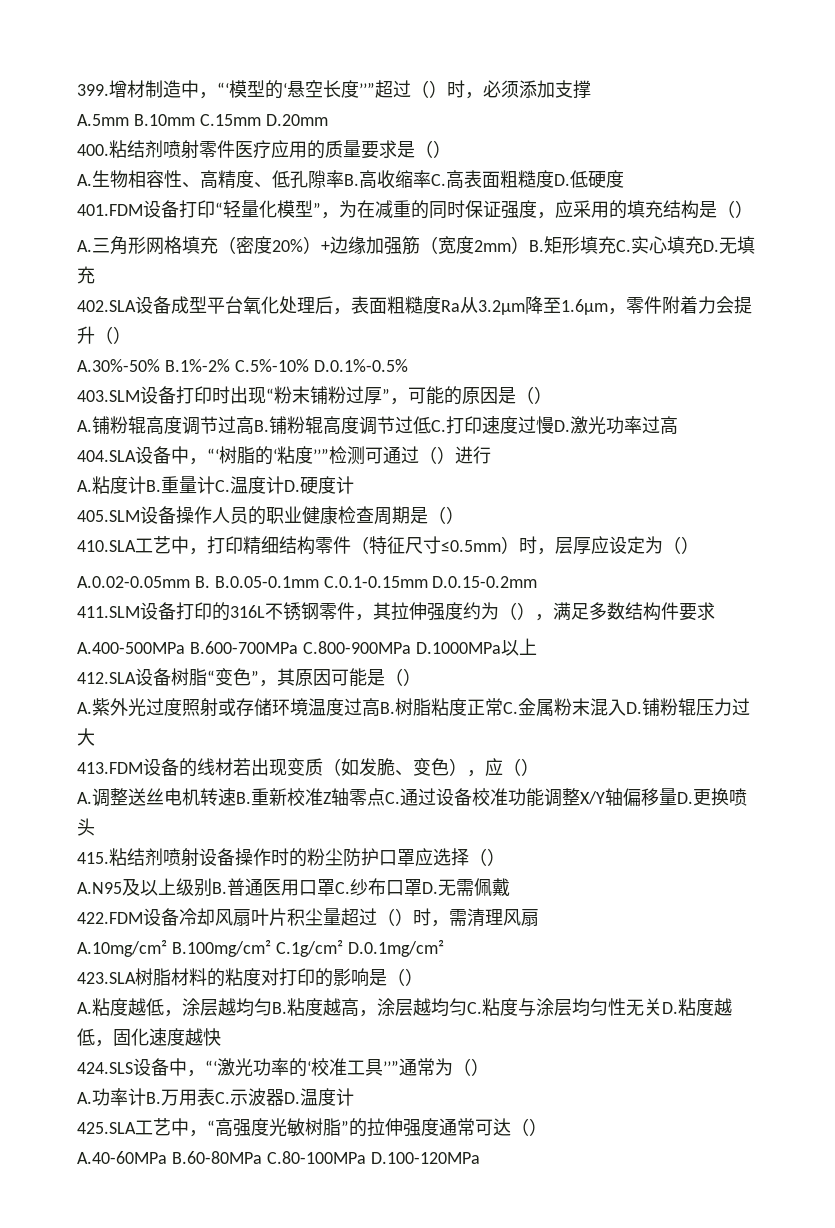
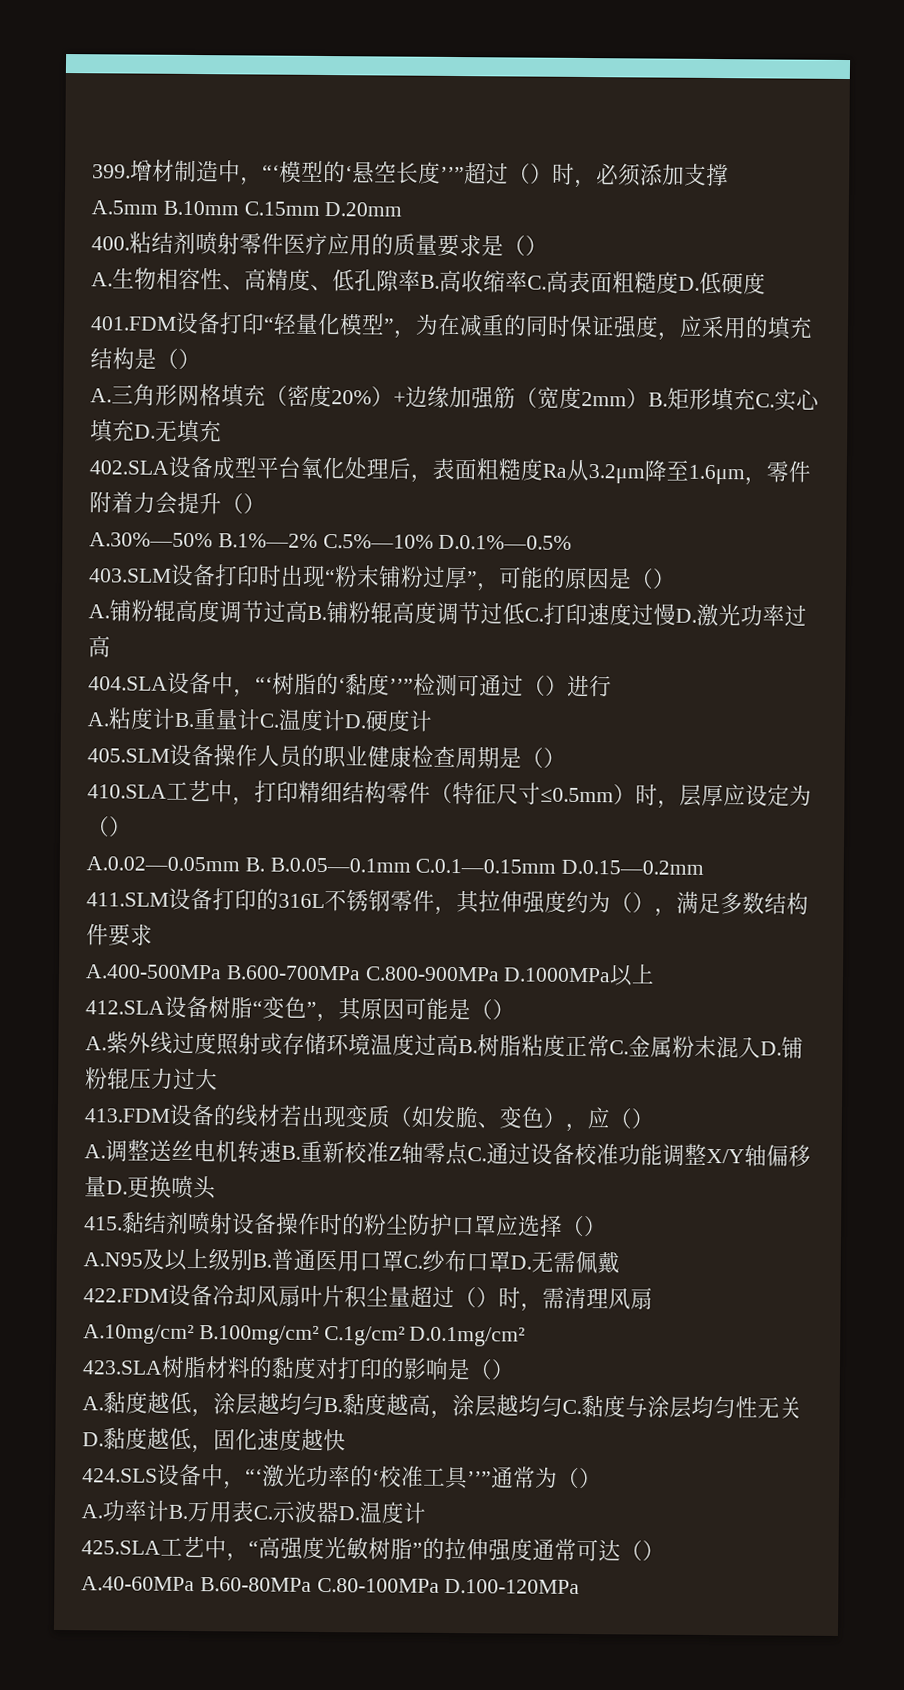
- A.30%-50% B.1%-2% C.5%-10% D.0.1%-0.5%
+ A.30%—50% B.1%—2% C.5%—10% D.0.1%—0.5%
- 404.SLA设备中，“‘树脂的‘粘度’’”检测可通过（）进行
+ 404.SLA设备中，“‘树脂的‘黏度’’”检测可通过（）进行
- A.0.02-0.05mm B. B.0.05-0.1mm C.0.1-0.15mm D.0.15-0.2mm
+ A.0.02—0.05mm B. B.0.05—0.1mm C.0.1—0.15mm D.0.15—0.2mm
- A.紫外光过度照射或存储环境温度过高B.树脂粘度正常C.金属粉末混入D.铺粉辊压力过大
+ A.紫外线过度照射或存储环境温度过高B.树脂粘度正常C.金属粉末混入D.铺粉辊压力过大
- 415.粘结剂喷射设备操作时的粉尘防护口罩应选择（）
+ 415.黏结剂喷射设备操作时的粉尘防护口罩应选择（）
- 423.SLA树脂材料的粘度对打印的影响是（）
+ 423.SLA树脂材料的黏度对打印的影响是（）
- A.粘度越低，涂层越均匀B.粘度越高，涂层越均匀C.粘度与涂层均匀性无关D.粘度越低，固化速度越快
+ A.黏度越低，涂层越均匀B.黏度越高，涂层越均匀C.黏度与涂层均匀性无关D.黏度越低，固化速度越快

